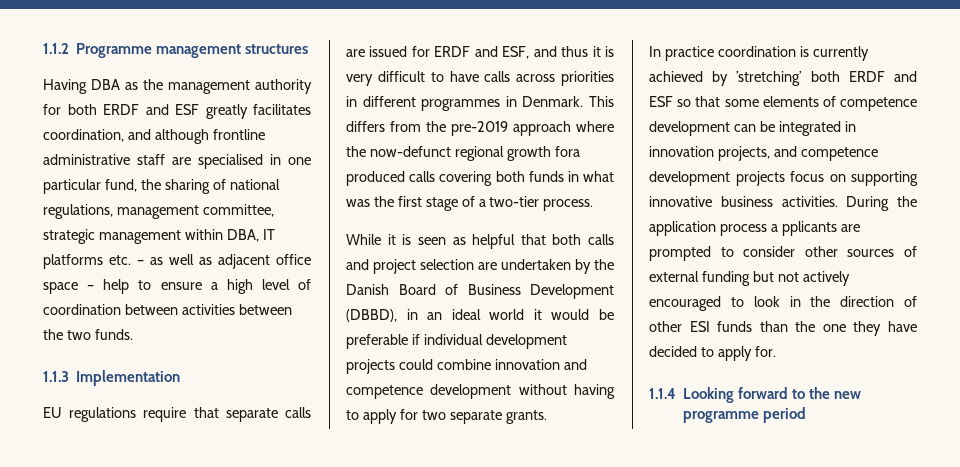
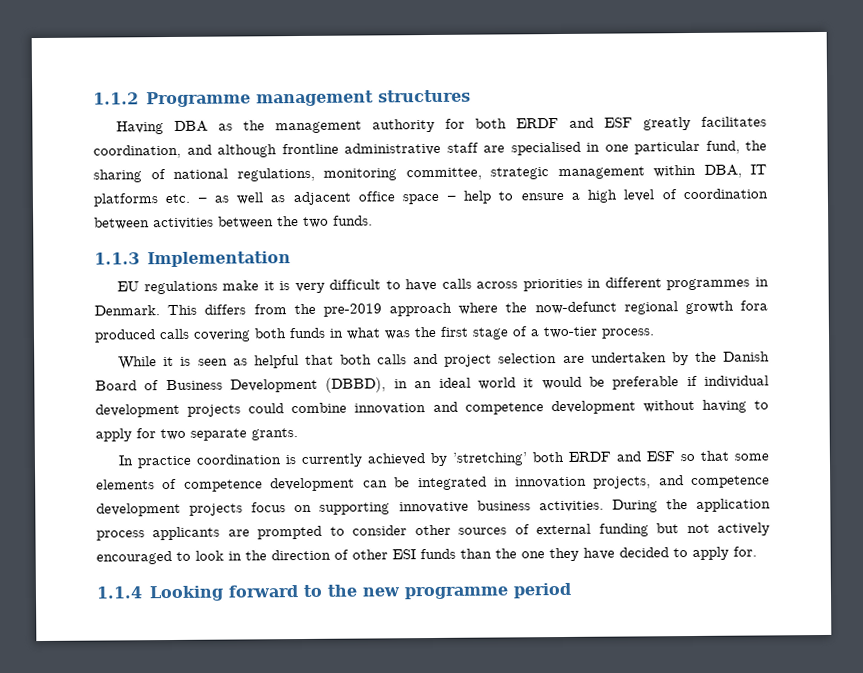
- Having DBA as the management authority for both ERDF and ESF greatly facilitates coordination, and although frontline administrative staff are specialised in one particular fund, the sharing of national regulations, management committee, strategic management within DBA, IT platforms etc. – as well as adjacent office space – help to ensure a high level of coordination between activities between the two funds.
+ Having DBA as the management authority for both ERDF and ESF greatly facilitates coordination, and although frontline administrative staff are specialised in one particular fund, the sharing of national regulations, monitoring committee, strategic management within DBA, IT platforms etc. – as well as adjacent office space – help to ensure a high level of coordination between activities between the two funds.
- EU regulations require that separate calls are issued for ERDF and ESF, and thus it is very difficult to have calls across priorities in different programmes in Denmark.
+ EU regulations make it is very difficult to have calls across priorities in different programmes in Denmark.
- During the application process a pplicants are prompted to consider other sources of external funding but not actively encouraged to look in the direction of other ESI funds than the one they have decided to apply for.
+ During the application process applicants are prompted to consider other sources of external funding but not actively encouraged to look in the direction of other ESI funds than the one they have decided to apply for.

